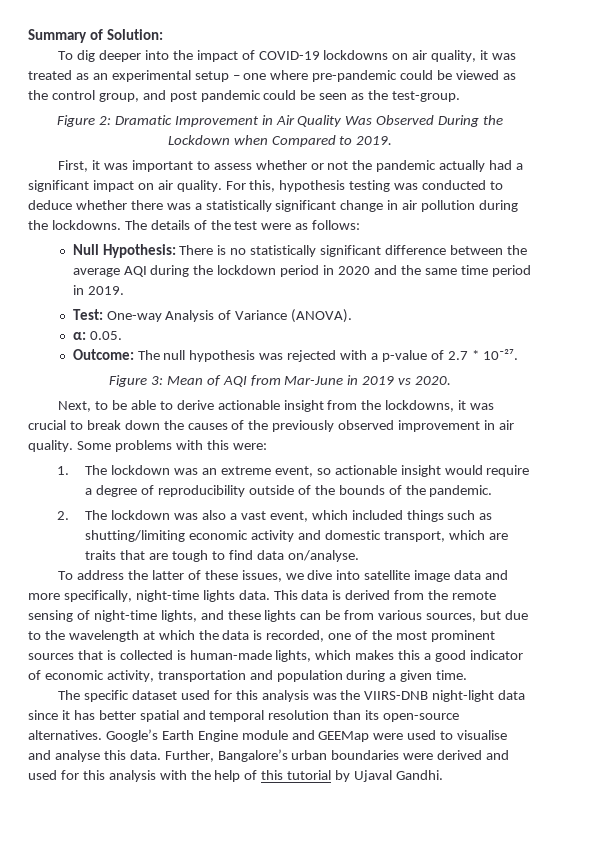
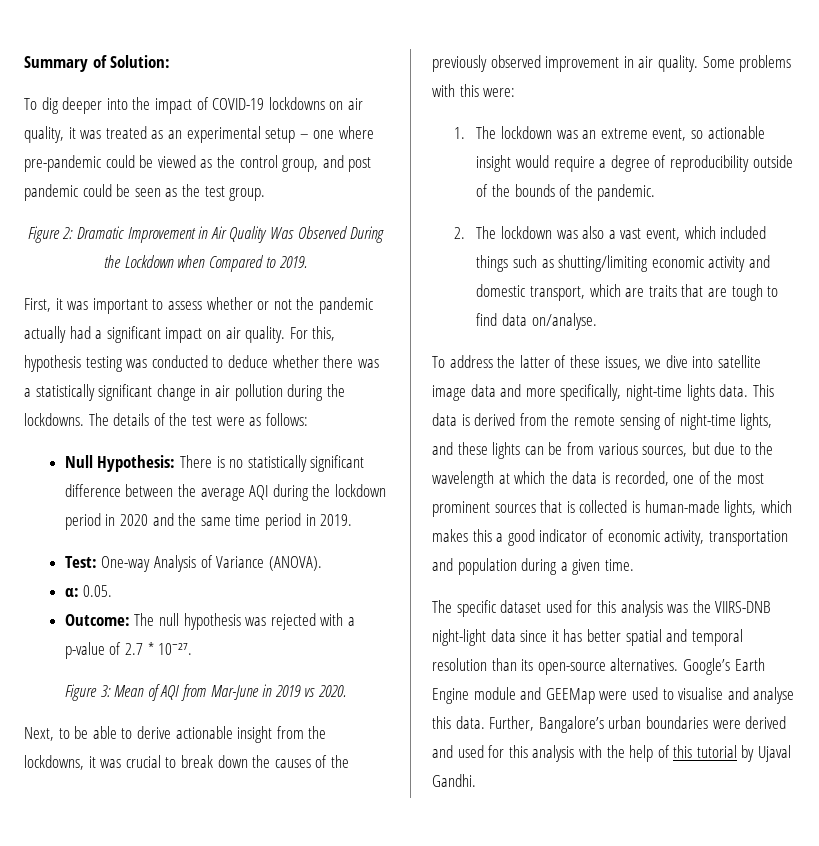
- To dig deeper into the impact of COVID-19 lockdowns on air quality, it was treated as an experimental setup – one where pre-pandemic could be viewed as the control group, and post pandemic could be seen as the test-group.
+ To dig deeper into the impact of COVID-19 lockdowns on air quality, it was treated as an experimental setup – one where pre-pandemic could be viewed as the control group, and post pandemic could be seen as the test group.

